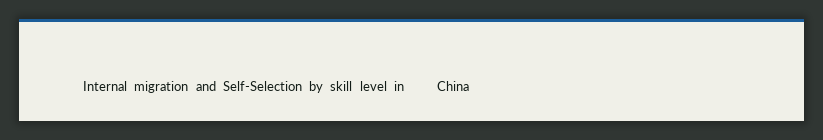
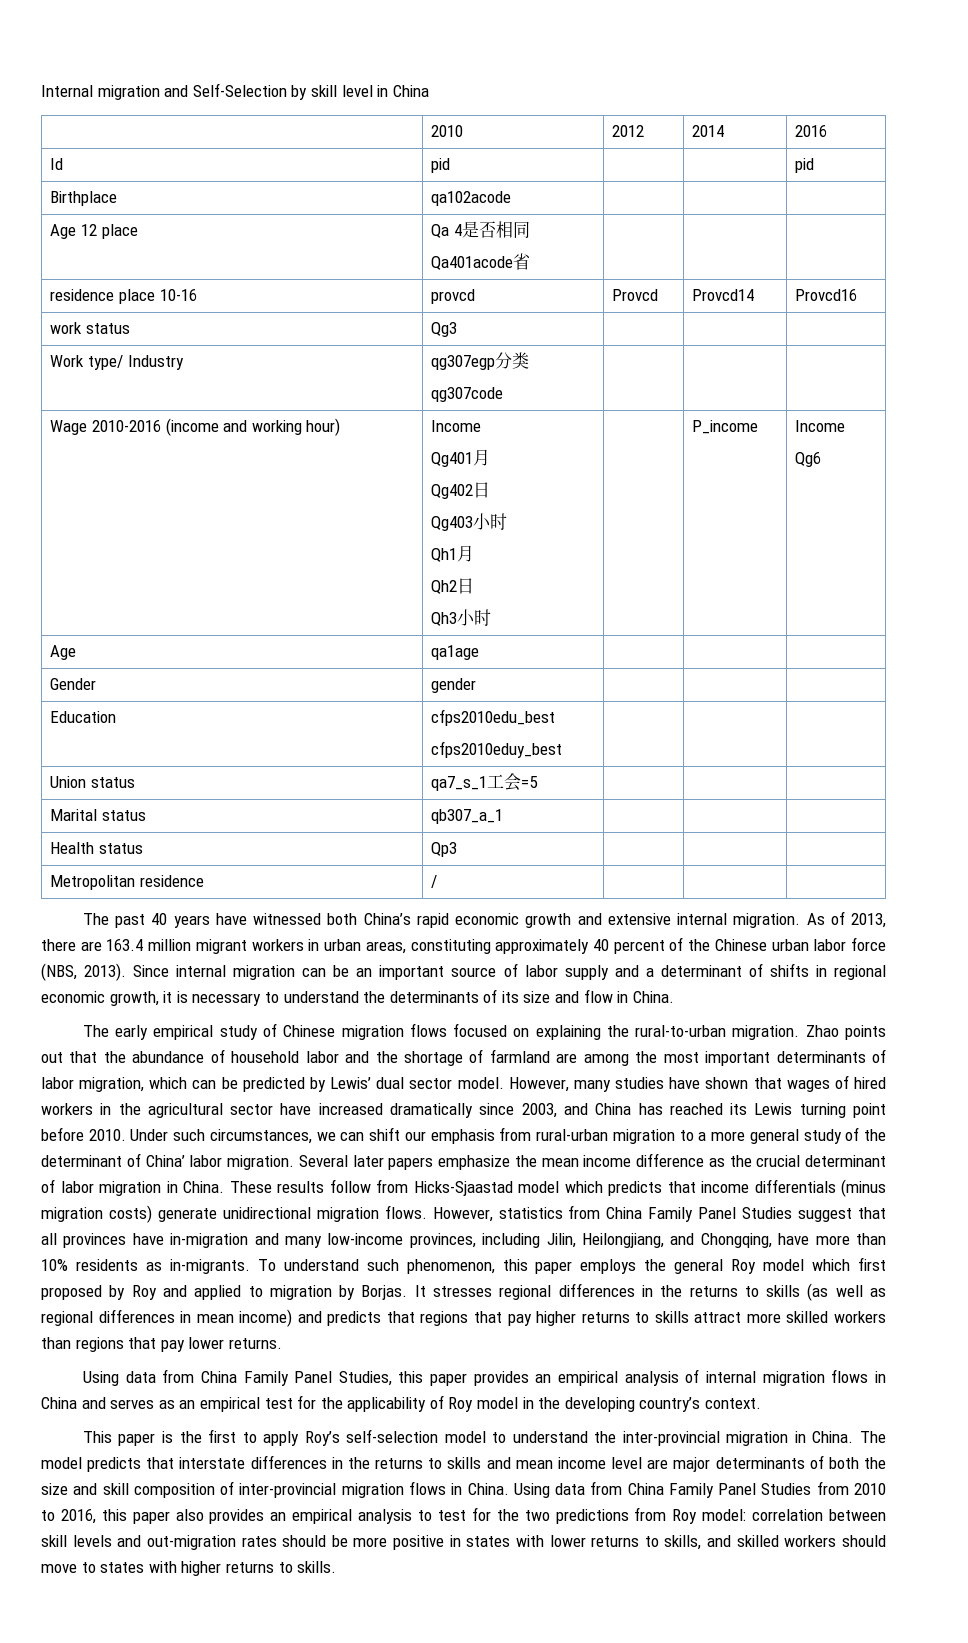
+ | 2010 | 2012 | 2014 | 2016
+ Id | pid | | | pid
+ Birthplace | qa102acode | | |
+ Age 12 place | Qa 4是否相同
+ Qa401acode省 | | |
+ residence place 10-16 | provcd | Provcd | Provcd14 | Provcd16
+ work status | Qg3 | | |
+ Work type/ Industry | qg307egp分类
+ qg307code | | |
+ Wage 2010-2016 (income and working hour) | Income
+ Qg401月
+ Qg402日
+ Qg403小时
+ Qh1月
+ Qh2日
+ Qh3小时 | | P_income | Income
+ Qg6
+ Age | qa1age | | |
+ Gender | gender | | |
+ Education | cfps2010edu_best
+ cfps2010eduy_best | | |
+ Union status | qa7_s_1工会=5 | | |
+ Marital status | qb307_a_1 | | |
+ Health status | Qp3 | | |
+ Metropolitan residence | / | | |
+ The past 40 years have witnessed both China’s rapid economic growth and extensive internal migration. As of 2013, there are 163.4 million migrant workers in urban areas, constituting approximately 40 percent of the Chinese urban labor force (NBS, 2013). Since internal migration can be an important source of labor supply and a determinant of shifts in regional economic growth, it is necessary to understand the determinants of its size and flow in China.
+ The early empirical study of Chinese migration flows focused on explaining the rural-to-urban migration. Zhao points out that the abundance of household labor and the shortage of farmland are among the most important determinants of labor migration, which can be predicted by Lewis’ dual sector model. However, many studies have shown that wages of hired workers in the agricultural sector have increased dramatically since 2003, and China has reached its Lewis turning point before 2010. Under such circumstances, we can shift our emphasis from rural-urban migration to a more general study of the determinant of China’ labor migration. Several later papers emphasize the mean income difference as the crucial determinant of labor migration in China. These results follow from Hicks-Sjaastad model which predicts that income differentials (minus migration costs) generate unidirectional migration flows. However, statistics from China Family Panel Studies suggest that all provinces have in-migration and many low-income provinces, including Jilin, Heilongjiang, and Chongqing, have more than 10% residents as in-migrants. To understand such phenomenon, this paper employs the general Roy model which first proposed by Roy and applied to migration by Borjas. It stresses regional differences in the returns to skills (as well as regional differences in mean income) and predicts that regions that pay higher returns to skills attract more skilled workers than regions that pay lower returns.
+ Using data from China Family Panel Studies, this paper provides an empirical analysis of internal migration flows in China and serves as an empirical test for the applicability of Roy model in the developing country’s context.
+ This paper is the first to apply Roy’s self-selection model to understand the inter-provincial migration in China. The model predicts that interstate differences in the returns to skills and mean income level are major determinants of both the size and skill composition of inter-provincial migration flows in China. Using data from China Family Panel Studies from 2010 to 2016, this paper also provides an empirical analysis to test for the two predictions from Roy model: correlation between skill levels and out-migration rates should be more positive in states with lower returns to skills, and skilled workers should move to states with higher returns to skills.

